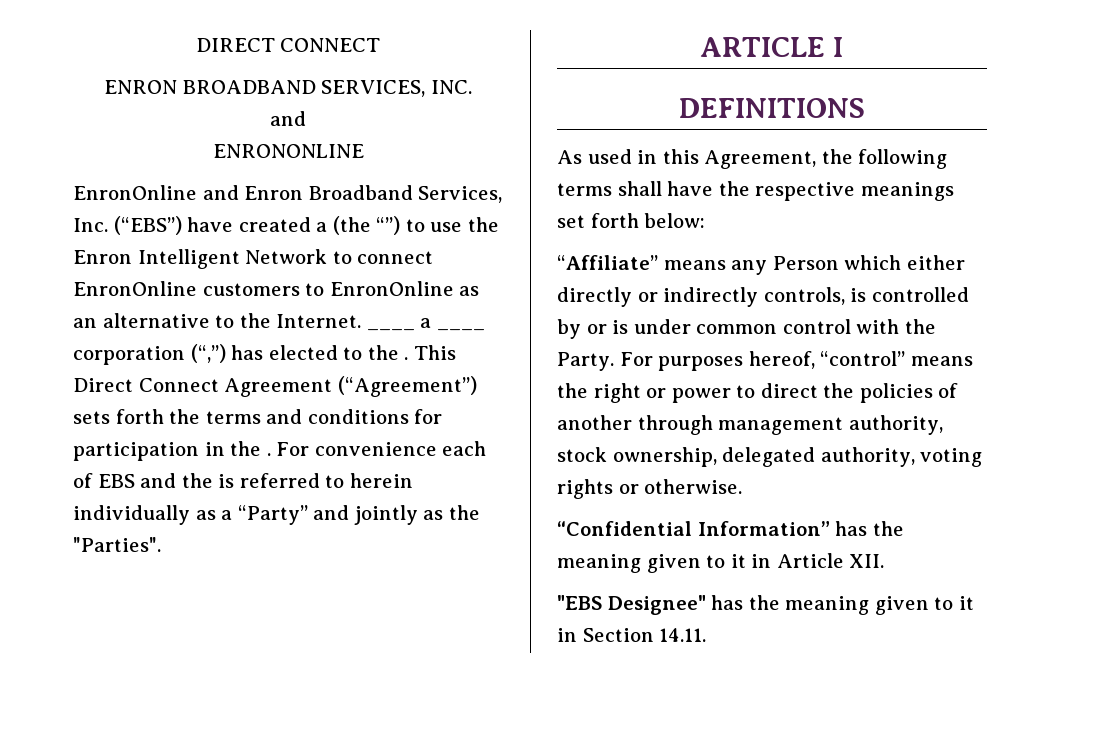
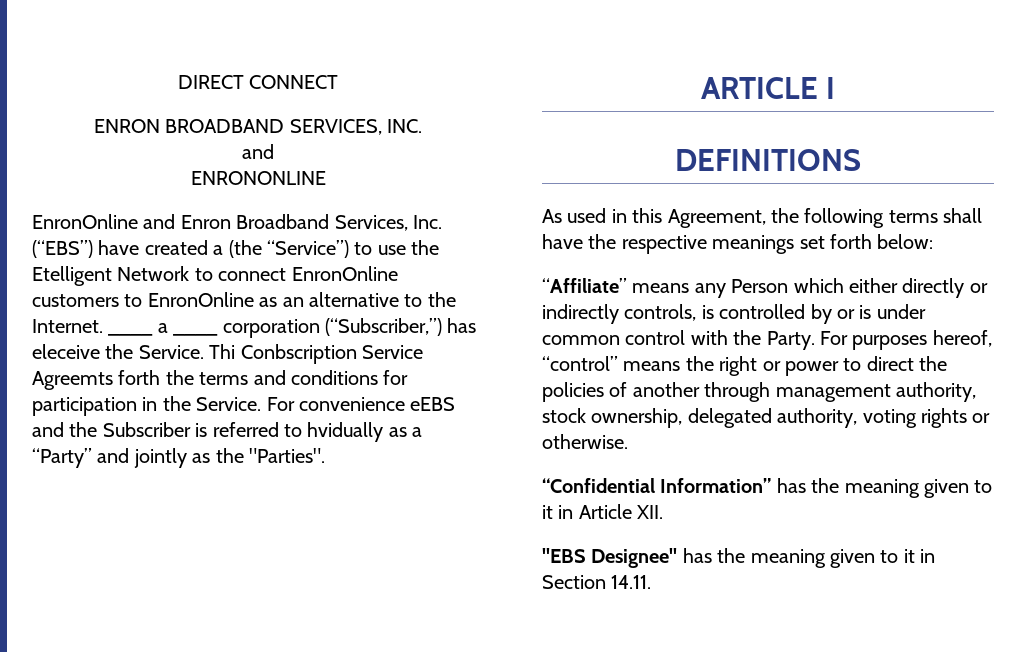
- EnronOnline and Enron Broadband Services, Inc. (“EBS”) have created a (the “”) to use the Enron Intelligent Network to connect EnronOnline customers to EnronOnline as an alternative to the Internet.
+ EnronOnline and Enron Broadband Services, Inc. (“EBS”) have created a (the “Service”) to use the Etelligent Network to connect EnronOnline customers to EnronOnline as an alternative to the Internet.
- ____ a ____ corporation (“,”) has elected to the . This Direct Connect Agreement (“Agreement”) sets forth the terms and conditions for participation in the .
+ ____ a ____ corporation (“Subscriber,”) has eleceive the Service. Thi Conbscription Service Agreemts forth the terms and conditions for participation in the Service.
- For convenience each of EBS and the is referred to herein individually as a “Party” and jointly as the "Parties".
+ For convenience eEBS and the Subscriber is referred to hvidually as a “Party” and jointly as the "Parties".

